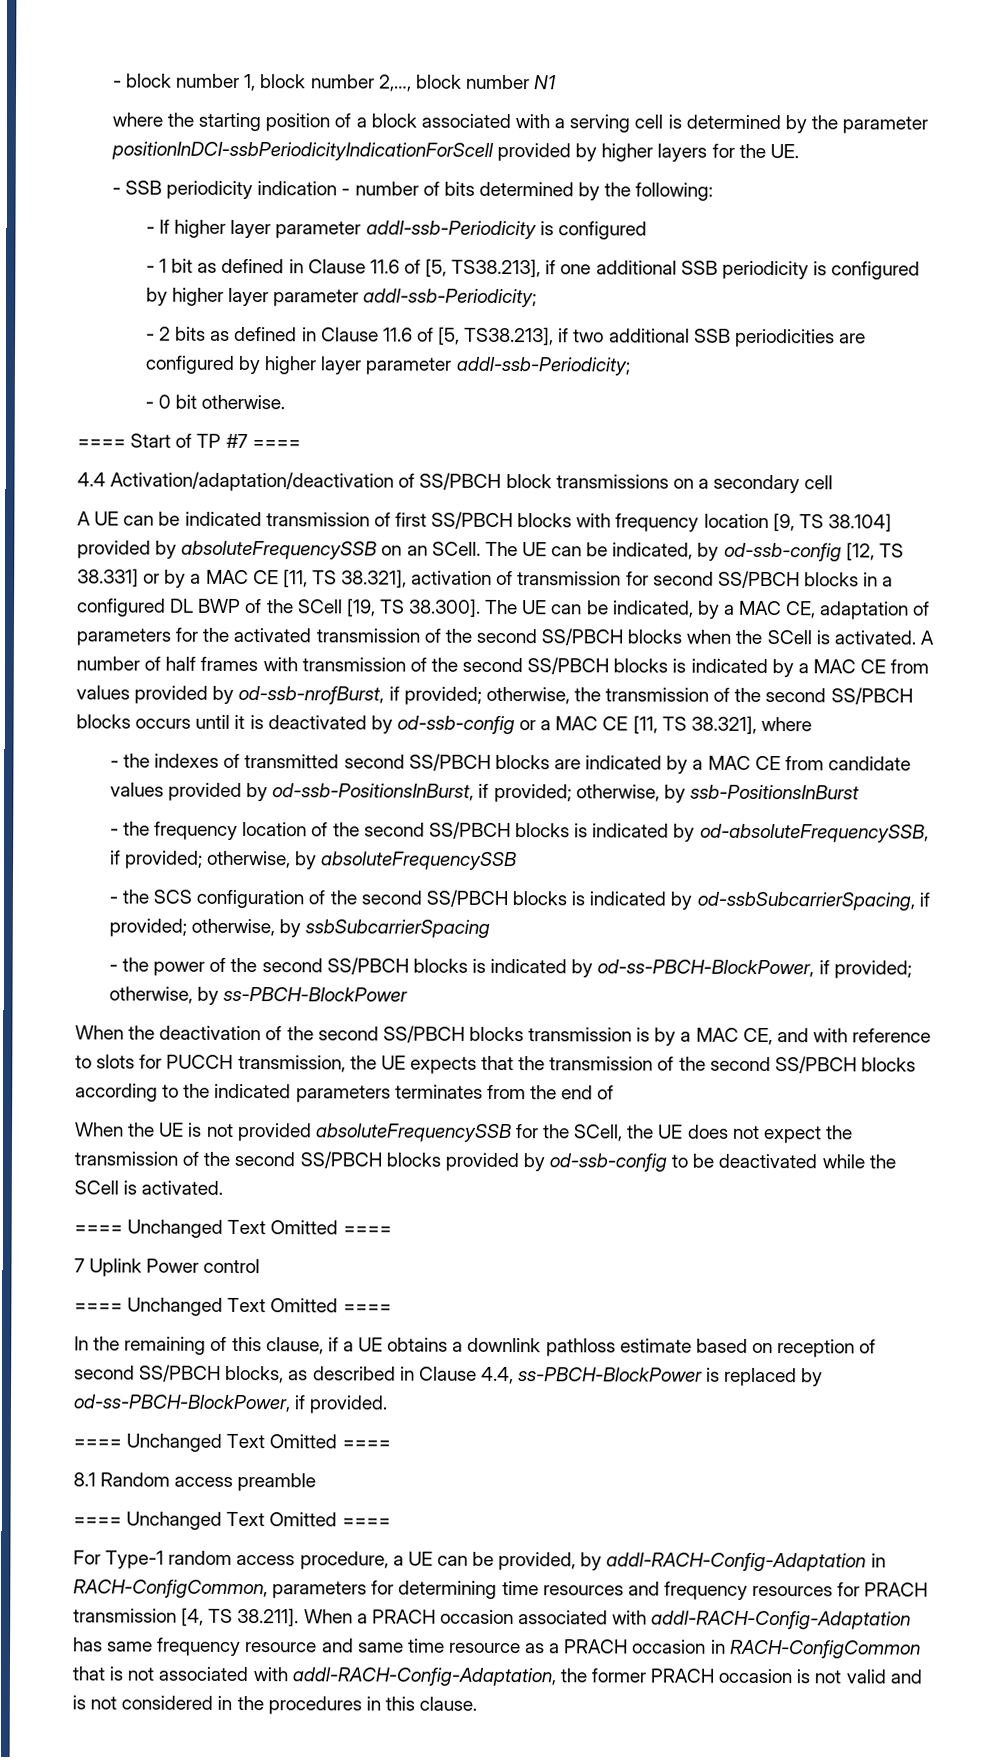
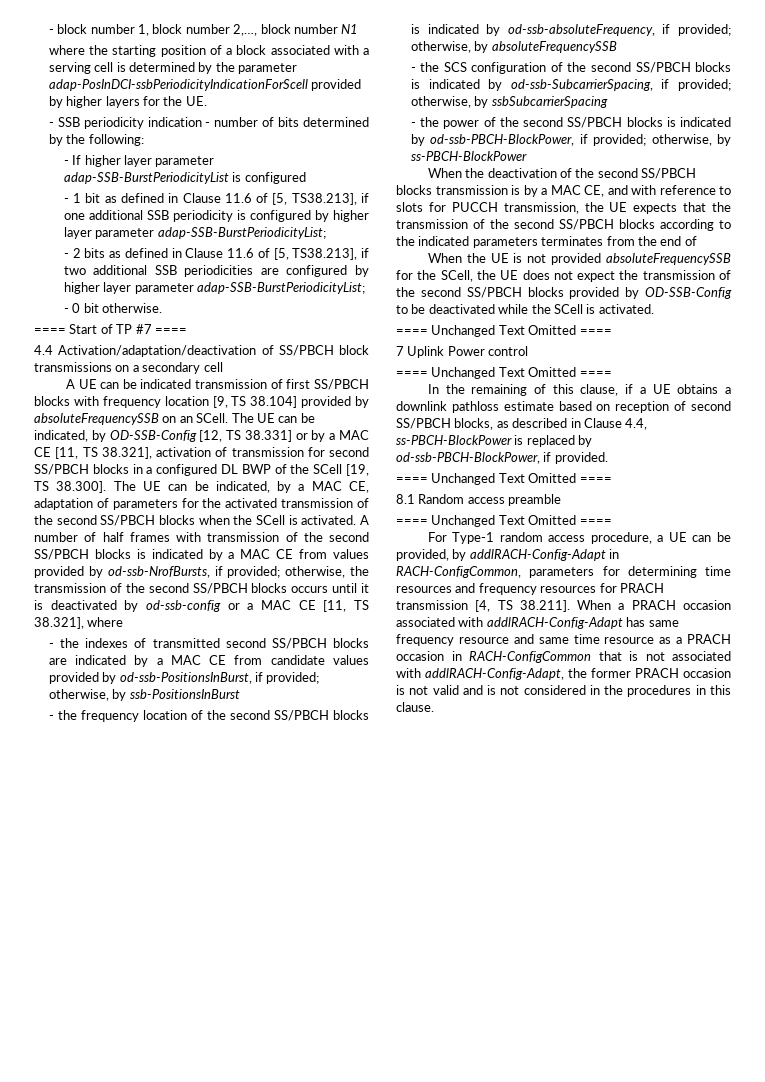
- where the starting position of a block associated with a serving cell is determined by the parameter positionInDCI-ssbPeriodicityIndicationForScell provided by higher layers for the UE.
+ where the starting position of a block associated with a serving cell is determined by the parameter adap-PosInDCI-ssbPeriodicityIndicationForScell provided by higher layers for the UE.
- - If higher layer parameter addl-ssb-Periodicity is configured
+ - If higher layer parameter adap-SSB-BurstPeriodicityList is configured
- - 1 bit as defined in Clause 11.6 of [5, TS38.213], if one additional SSB periodicity is configured by higher layer parameter addl-ssb-Periodicity;
+ - 1 bit as defined in Clause 11.6 of [5, TS38.213], if one additional SSB periodicity is configured by higher layer parameter adap-SSB-BurstPeriodicityList;
- - 2 bits as defined in Clause 11.6 of [5, TS38.213], if two additional SSB periodicities are configured by higher layer parameter addl-ssb-Periodicity;
+ - 2 bits as defined in Clause 11.6 of [5, TS38.213], if two additional SSB periodicities are configured by higher layer parameter adap-SSB-BurstPeriodicityList;
- The UE can be indicated, by od-ssb-config [12, TS 38.331] or by a MAC CE [11, TS 38.321], activation of transmission for second SS/PBCH blocks in a configured DL BWP of the SCell [19, TS 38.300]. The UE can be indicated, by a MAC CE, adaptation of parameters for the activated transmission of the second SS/PBCH blocks when the SCell is activated.
+ The UE can be indicated, by OD-SSB-Config [12, TS 38.331] or by a MAC CE [11, TS 38.321], activation of transmission for second SS/PBCH blocks in a configured DL BWP of the SCell [19, TS 38.300]. The UE can be indicated, by a MAC CE, adaptation of parameters for the activated transmission of the second SS/PBCH blocks when the SCell is activated.
- A number of half frames with transmission of the second SS/PBCH blocks is indicated by a MAC CE from values provided by od-ssb-nrofBurst, if provided; otherwise, the transmission of the second SS/PBCH blocks occurs until it is deactivated by od-ssb-config or a MAC CE [11, TS 38.321], where
+ A number of half frames with transmission of the second SS/PBCH blocks is indicated by a MAC CE from values provided by od-ssb-NrofBursts, if provided; otherwise, the transmission of the second SS/PBCH blocks occurs until it is deactivated by od-ssb-config or a MAC CE [11, TS 38.321], where
- - the frequency location of the second SS/PBCH blocks is indicated by od-absoluteFrequencySSB, if provided; otherwise, by absoluteFrequencySSB
+ - the frequency location of the second SS/PBCH blocks is indicated by od-ssb-absoluteFrequency, if provided; otherwise, by absoluteFrequencySSB
- - the SCS configuration of the second SS/PBCH blocks is indicated by od-ssbSubcarrierSpacing, if provided; otherwise, by ssbSubcarrierSpacing
+ - the SCS configuration of the second SS/PBCH blocks is indicated by od-ssb-SubcarrierSpacing, if provided; otherwise, by ssbSubcarrierSpacing
- - the power of the second SS/PBCH blocks is indicated by od-ss-PBCH-BlockPower, if provided; otherwise, by ss-PBCH-BlockPower
+ - the power of the second SS/PBCH blocks is indicated by od-ssb-PBCH-BlockPower, if provided; otherwise, by ss-PBCH-BlockPower
- When the UE is not provided absoluteFrequencySSB for the SCell, the UE does not expect the transmission of the second SS/PBCH blocks provided by od-ssb-config to be deactivated while the SCell is activated.
+ When the UE is not provided absoluteFrequencySSB for the SCell, the UE does not expect the transmission of the second SS/PBCH blocks provided by OD-SSB-Config to be deactivated while the SCell is activated.
- In the remaining of this clause, if a UE obtains a downlink pathloss estimate based on reception of second SS/PBCH blocks, as described in Clause 4.4, ss-PBCH-BlockPower is replaced by od-ss-PBCH-BlockPower, if provided.
+ In the remaining of this clause, if a UE obtains a downlink pathloss estimate based on reception of second SS/PBCH blocks, as described in Clause 4.4, ss-PBCH-BlockPower is replaced by od-ssb-PBCH-BlockPower, if provided.
- For Type-1 random access procedure, a UE can be provided, by addl-RACH-Config-Adaptation in RACH-ConfigCommon, parameters for determining time resources and frequency resources for PRACH transmission [4, TS 38.211]. When a PRACH occasion associated with addl-RACH-Config-Adaptation has same frequency resource and same time resource as a PRACH occasion in RACH-ConfigCommon that is not associated with addl-RACH-Config-Adaptation, the former PRACH occasion is not valid and is not considered in the procedures in this clause.
+ For Type-1 random access procedure, a UE can be provided, by addlRACH-Config-Adapt in RACH-ConfigCommon, parameters for determining time resources and frequency resources for PRACH transmission [4, TS 38.211]. When a PRACH occasion associated with addlRACH-Config-Adapt has same frequency resource and same time resource as a PRACH occasion in RACH-ConfigCommon that is not associated with addlRACH-Config-Adapt, the former PRACH occasion is not valid and is not considered in the procedures in this clause.

